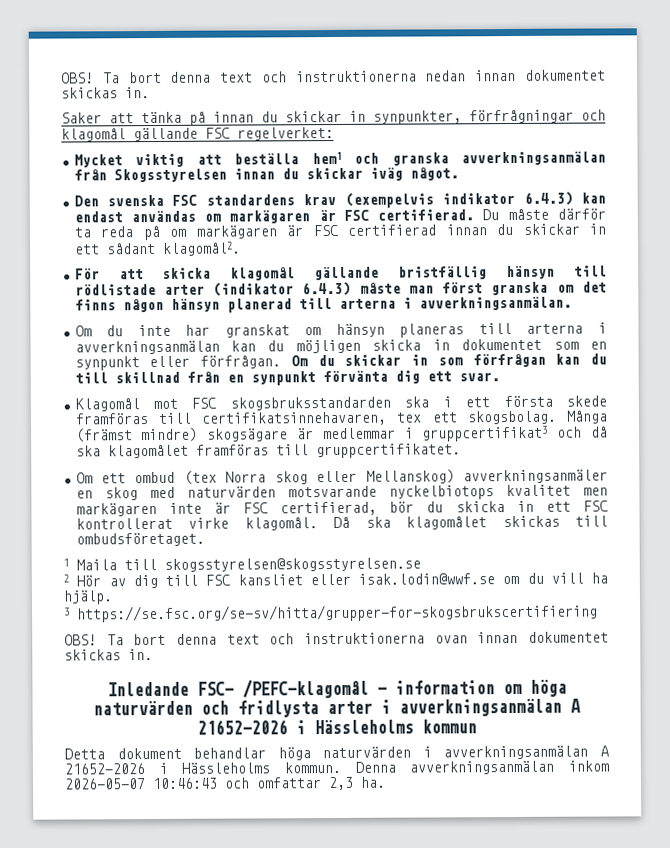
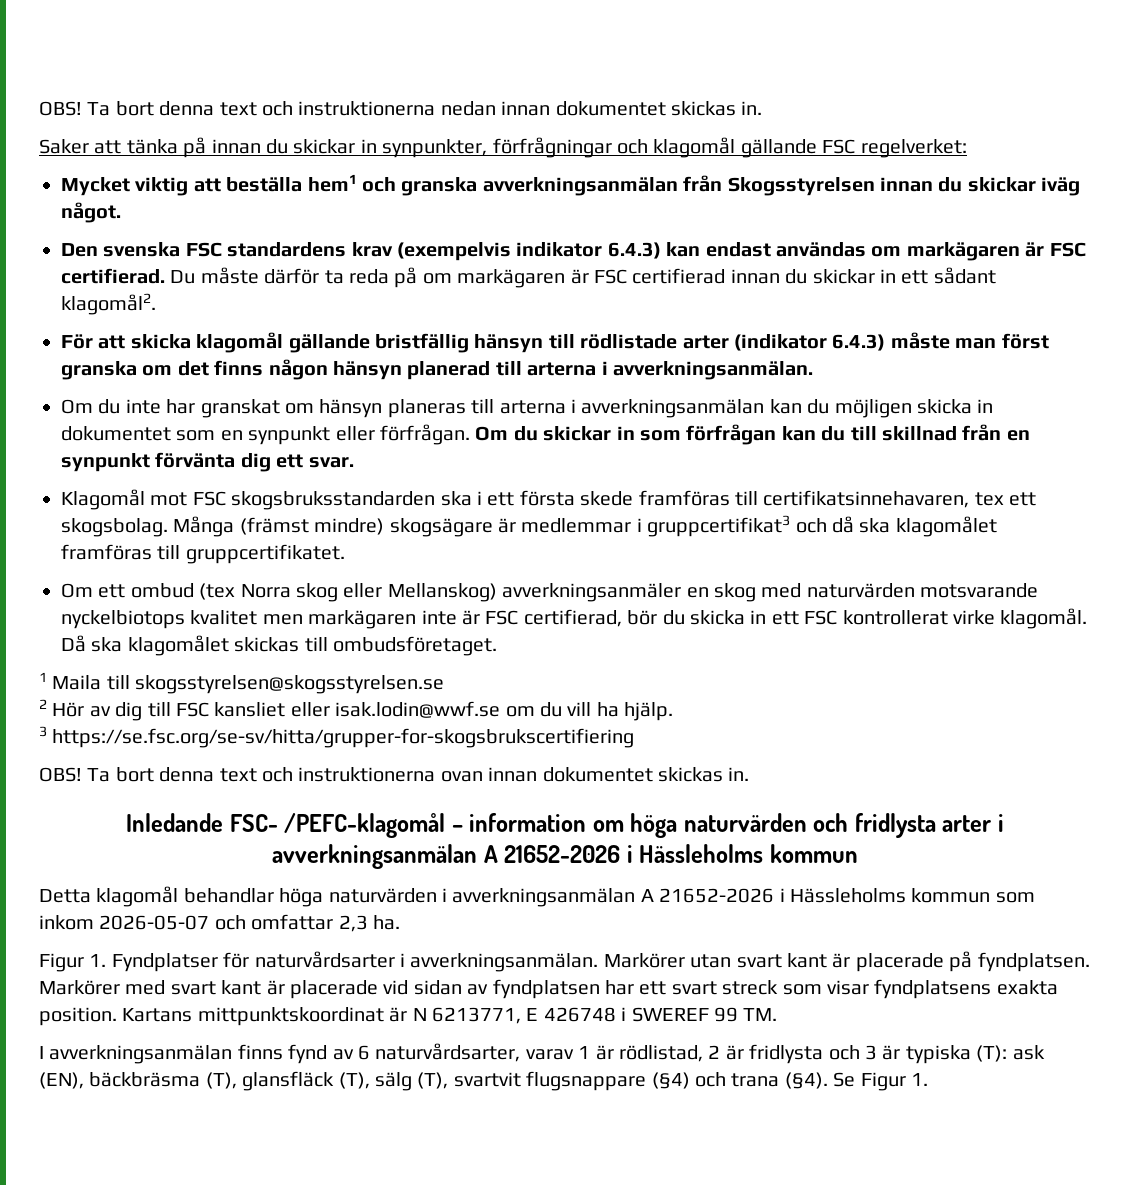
- Detta dokument behandlar höga naturvärden i avverkningsanmälan A 21652-2026 i Hässleholms kommun. Denna avverkningsanmälan inkom 2026-05-07 10:46:43 och omfattar 2,3 ha.
+ Detta klagomål behandlar höga naturvärden i avverkningsanmälan A 21652-2026 i Hässleholms kommun som inkom 2026-05-07 och omfattar 2,3 ha.
+ Figur 1. Fyndplatser för naturvårdsarter i avverkningsanmälan. Markörer utan svart kant är placerade på fyndplatsen. Markörer med svart kant är placerade vid sidan av fyndplatsen har ett svart streck som visar fyndplatsens exakta position. Kartans mittpunktskoordinat är N 6213771, E 426748 i SWEREF 99 TM.
+ I avverkningsanmälan finns fynd av 6 naturvårdsarter, varav 1 är rödlistad, 2 är fridlysta och 3 är typiska (T): ask (EN), bäckbräsma (T), glansfläck (T), sälg (T), svartvit flugsnappare (§4) och trana (§4). Se Figur 1.

